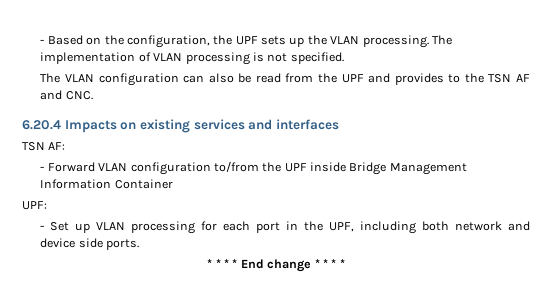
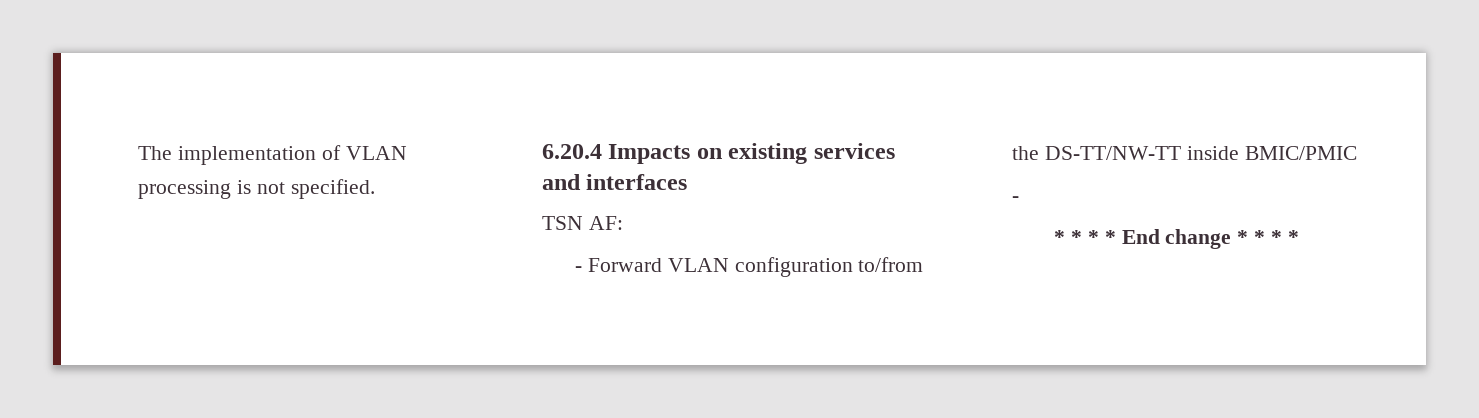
- - Based on the configuration, the UPF sets up the VLAN processing.
- The VLAN configuration can also be read from the UPF and provides to the TSN AF and CNC.
- - Forward VLAN configuration to/from the UPF inside Bridge Management Information Container
- UPF:
- - Set up VLAN processing for each port in the UPF, including both network and device side ports.
+ - Forward VLAN configuration to/from the DS-TT/NW-TT inside BMIC/PMIC
+ -

